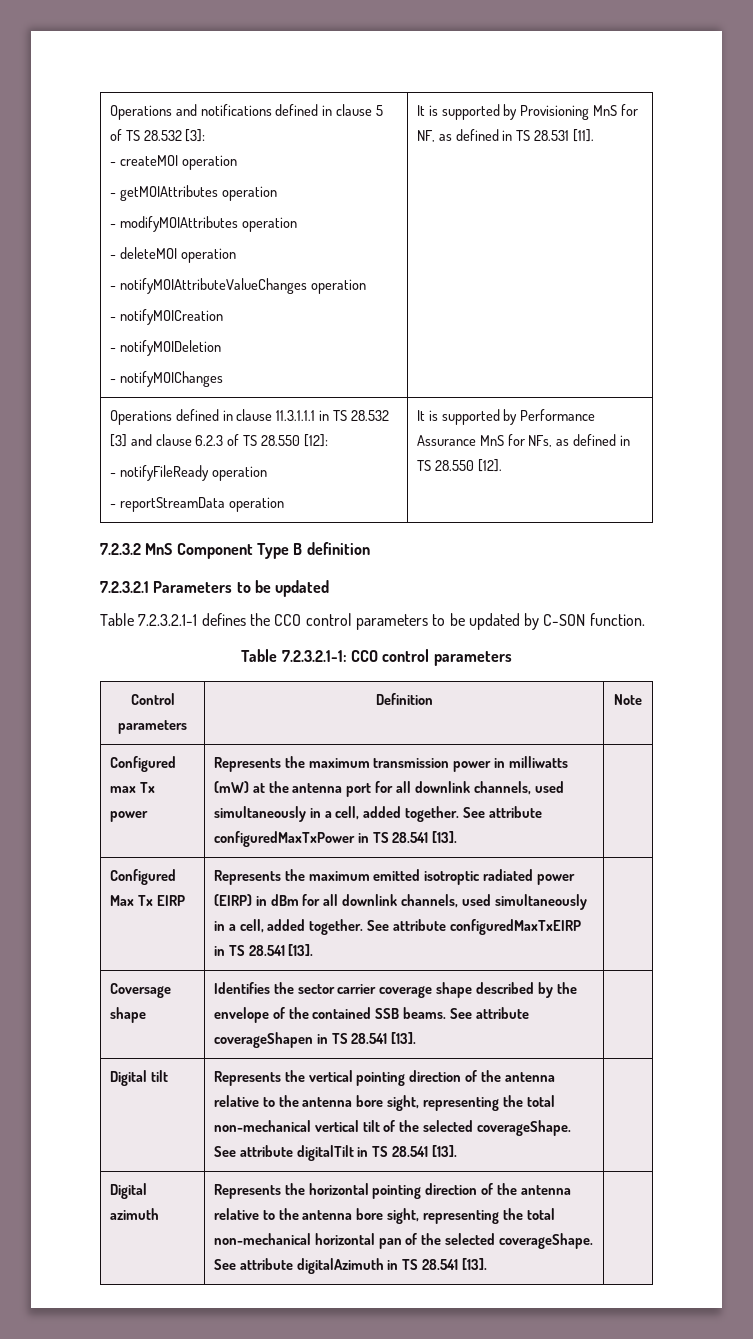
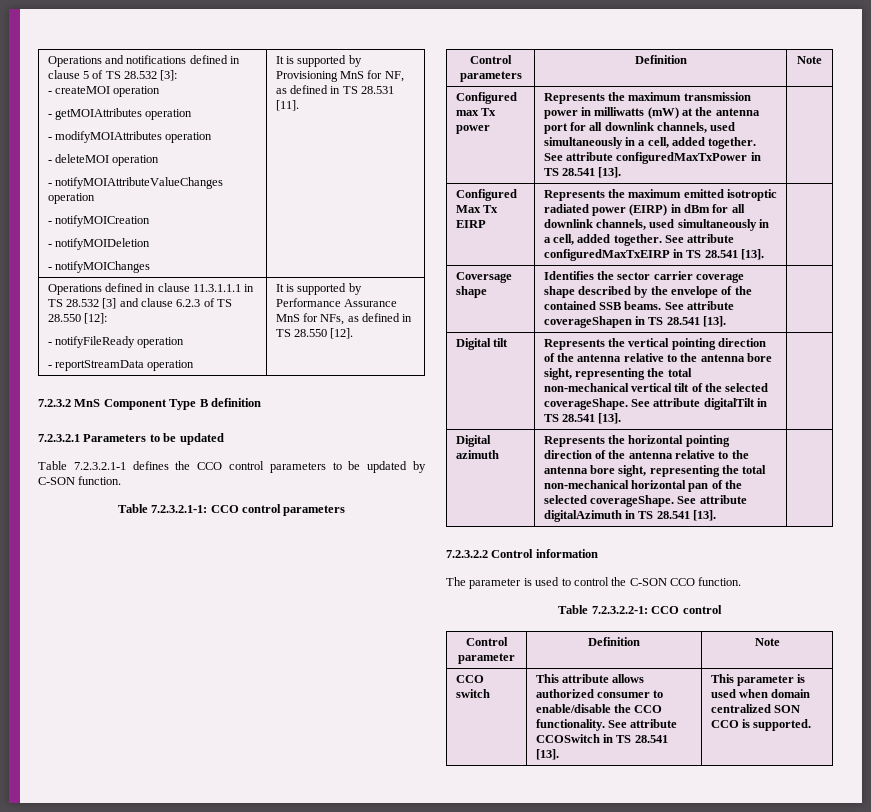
+ 7.2.3.2.2 Control information
+ The parameter is used to control the C-SON CCO function.
+ Table 7.2.3.2.2-1: CCO control
+ Control parameter | Definition | Note
+ CCO switch | This attribute allows authorized consumer to enable/disable the CCO functionality. See attribute CCOSwitch in TS 28.541 [13]. | This parameter is used when domain centralized SON CCO is supported.

